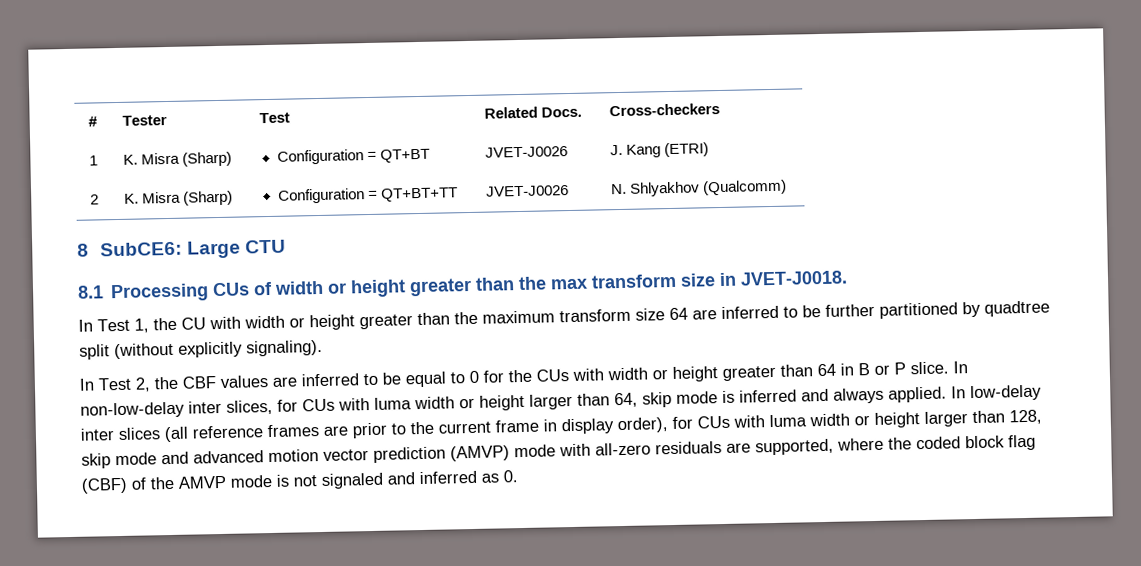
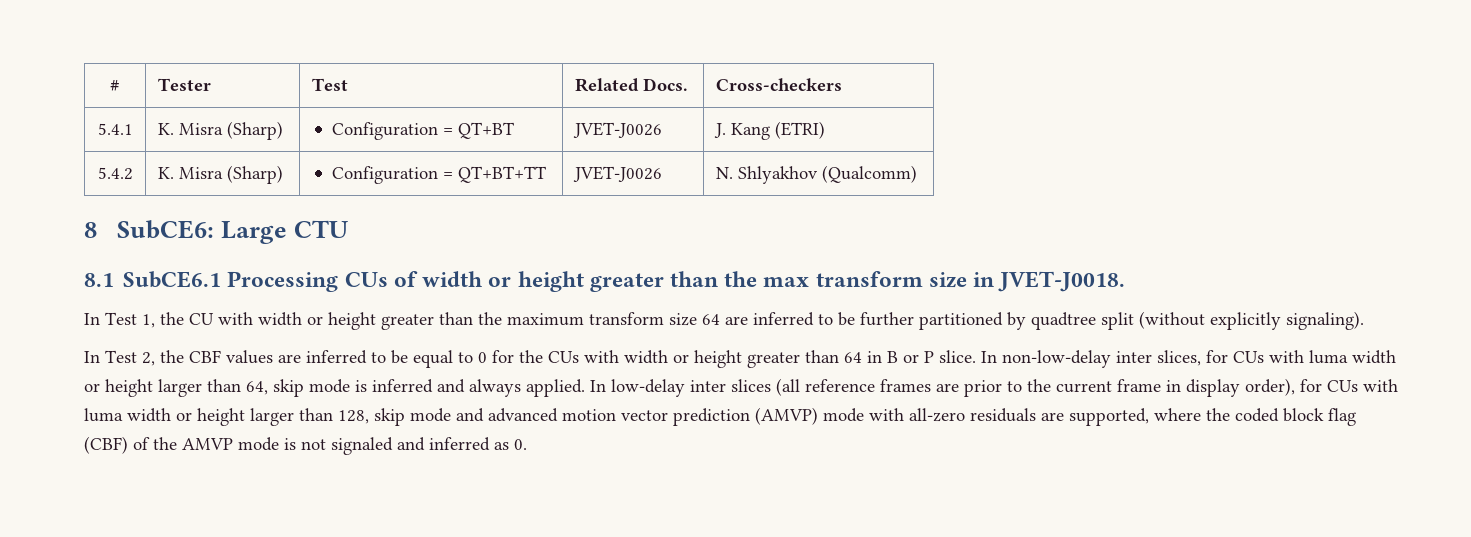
- 1 | K. Misra (Sharp) | Configuration = QT+BT | JVET-J0026 | J. Kang (ETRI)
+ 5.4.1 | K. Misra (Sharp) | Configuration = QT+BT | JVET-J0026 | J. Kang (ETRI)
- 2 | K. Misra (Sharp) | Configuration = QT+BT+TT | JVET-J0026 | N. Shlyakhov (Qualcomm)
+ 5.4.2 | K. Misra (Sharp) | Configuration = QT+BT+TT | JVET-J0026 | N. Shlyakhov (Qualcomm)
- 8.1 Processing CUs of width or height greater than the max transform size in JVET-J0018.
+ 8.1 SubCE6.1 Processing CUs of width or height greater than the max transform size in JVET-J0018.

